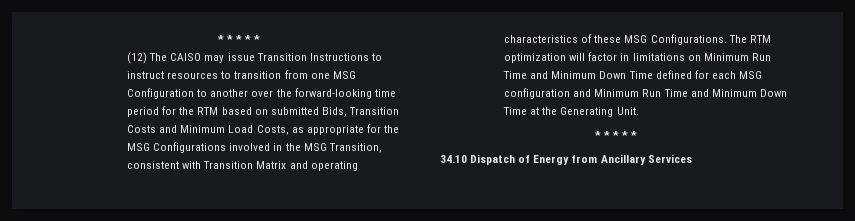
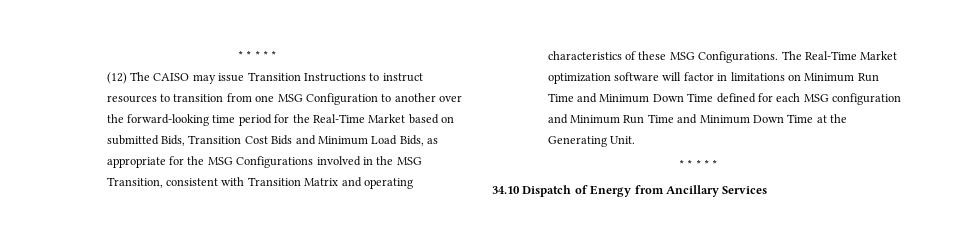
- (12) The CAISO may issue Transition Instructions to instruct resources to transition from one MSG Configuration to another over the forward-looking time period for the RTM based on submitted Bids, Transition Costs and Minimum Load Costs, as appropriate for the MSG Configurations involved in the MSG Transition, consistent with Transition Matrix and operating characteristics of these MSG Configurations.
+ (12) The CAISO may issue Transition Instructions to instruct resources to transition from one MSG Configuration to another over the forward-looking time period for the Real-Time Market based on submitted Bids, Transition Cost Bids and Minimum Load Bids, as appropriate for the MSG Configurations involved in the MSG Transition, consistent with Transition Matrix and operating characteristics of these MSG Configurations.
- The RTM optimization will factor in limitations on Minimum Run Time and Minimum Down Time defined for each MSG configuration and Minimum Run Time and Minimum Down Time at the Generating Unit.
+ The Real-Time Market optimization software will factor in limitations on Minimum Run Time and Minimum Down Time defined for each MSG configuration and Minimum Run Time and Minimum Down Time at the Generating Unit.

